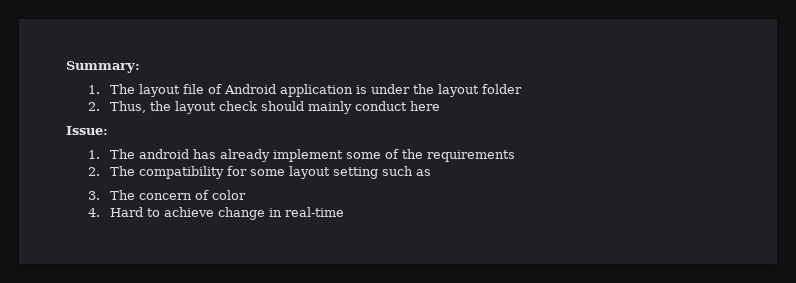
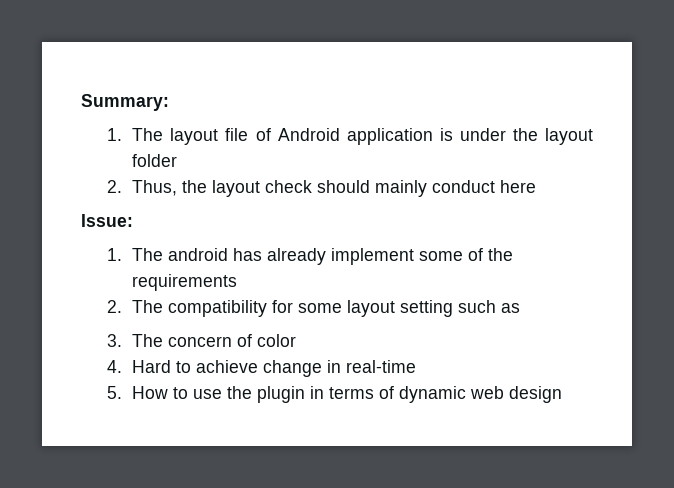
+ 5. How to use the plugin in terms of dynamic web design

